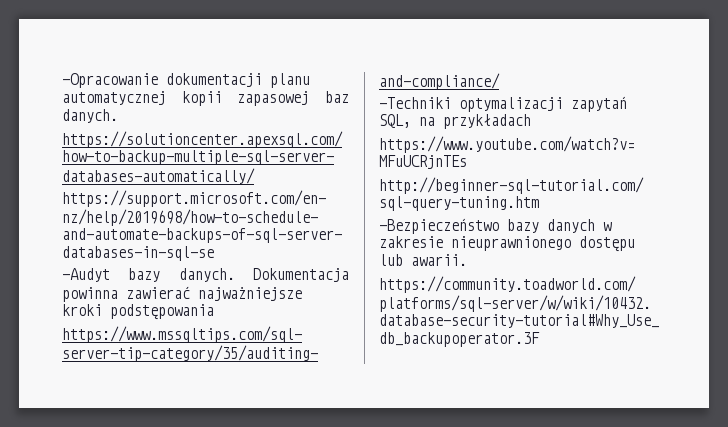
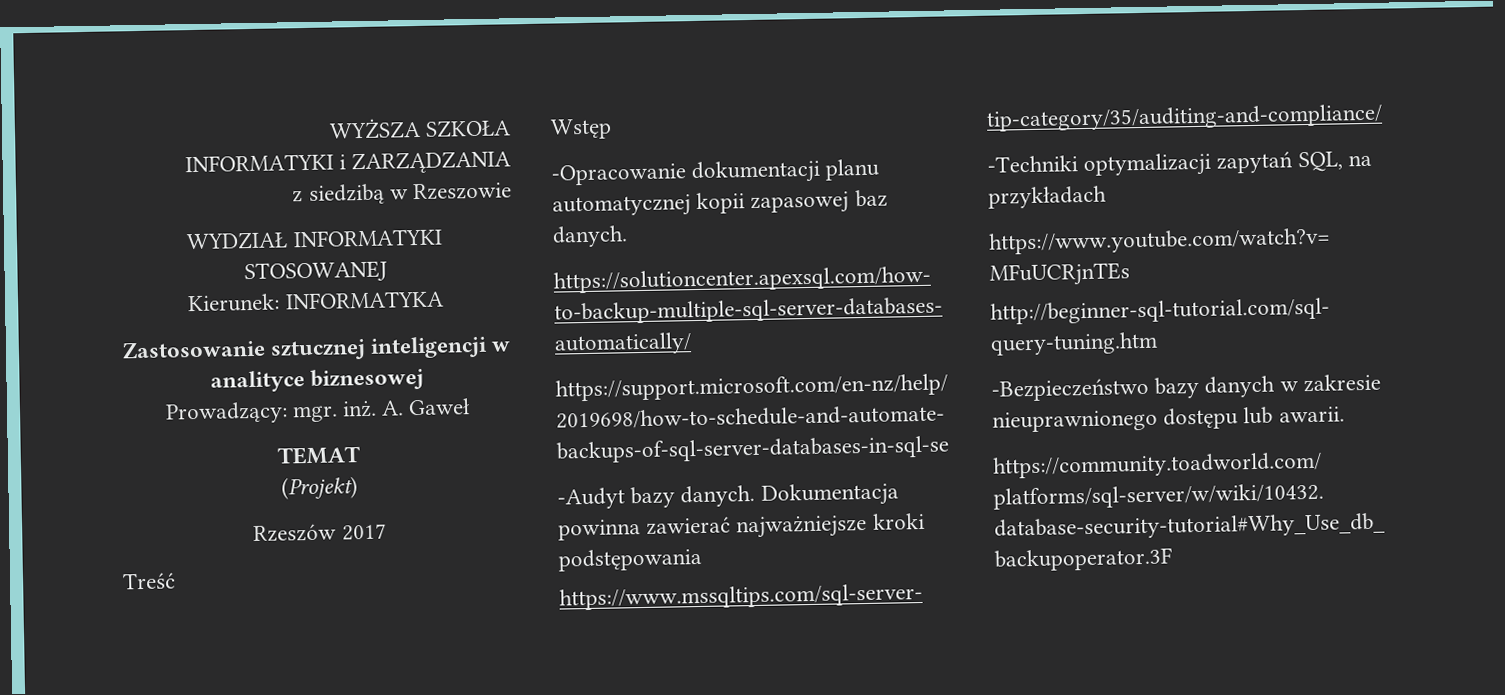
+ WYŻSZA SZKOŁA
+ INFORMATYKI i ZARZĄDZANIA
+ z siedzibą w Rzeszowie
+ WYDZIAŁ INFORMATYKI STOSOWANEJ
+ Kierunek: INFORMATYKA
+ Zastosowanie sztucznej inteligencji w analityce biznesowej
+ Prowadzący: mgr. inż. A. Gaweł
+ TEMAT
+ (Projekt)
+ Rzeszów 2017
+ Treść
+ Wstęp

